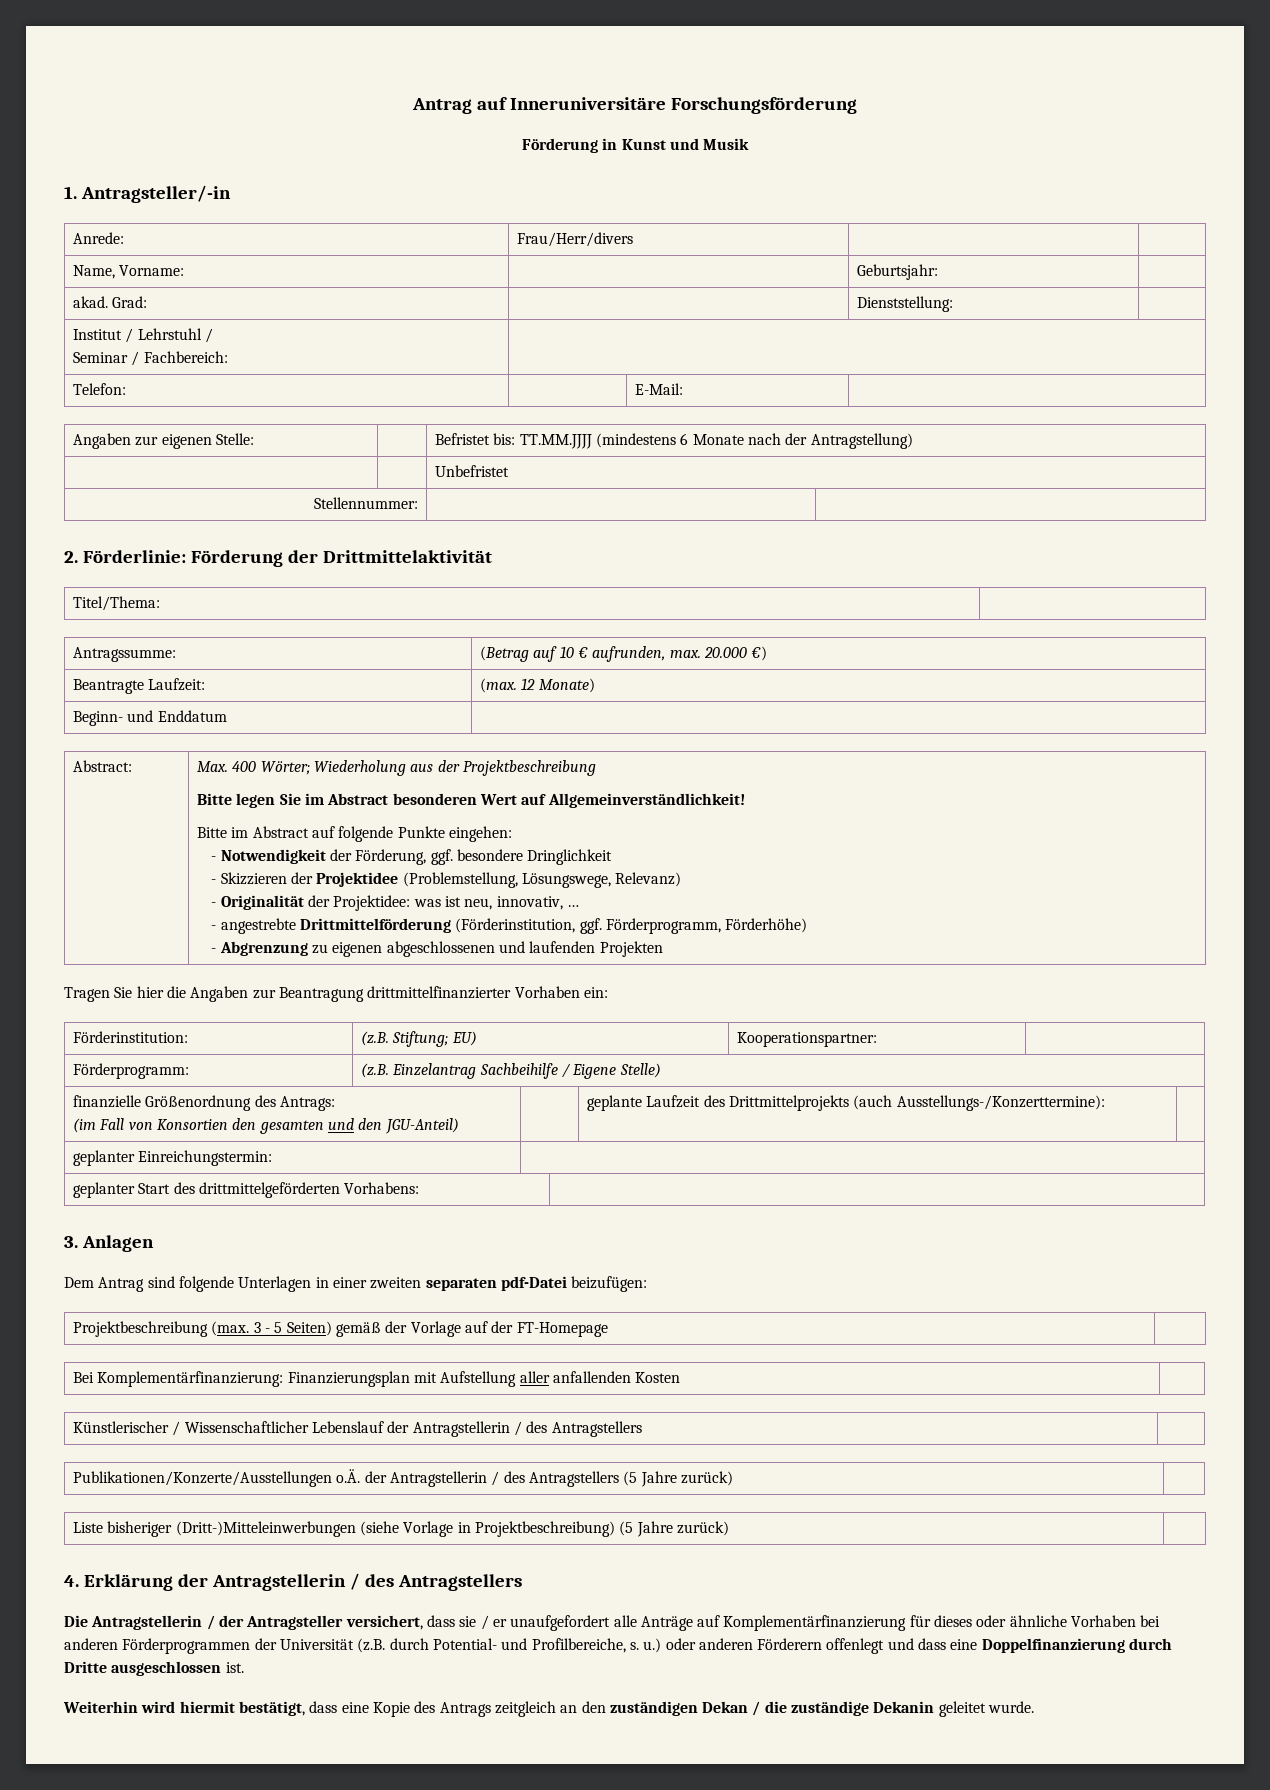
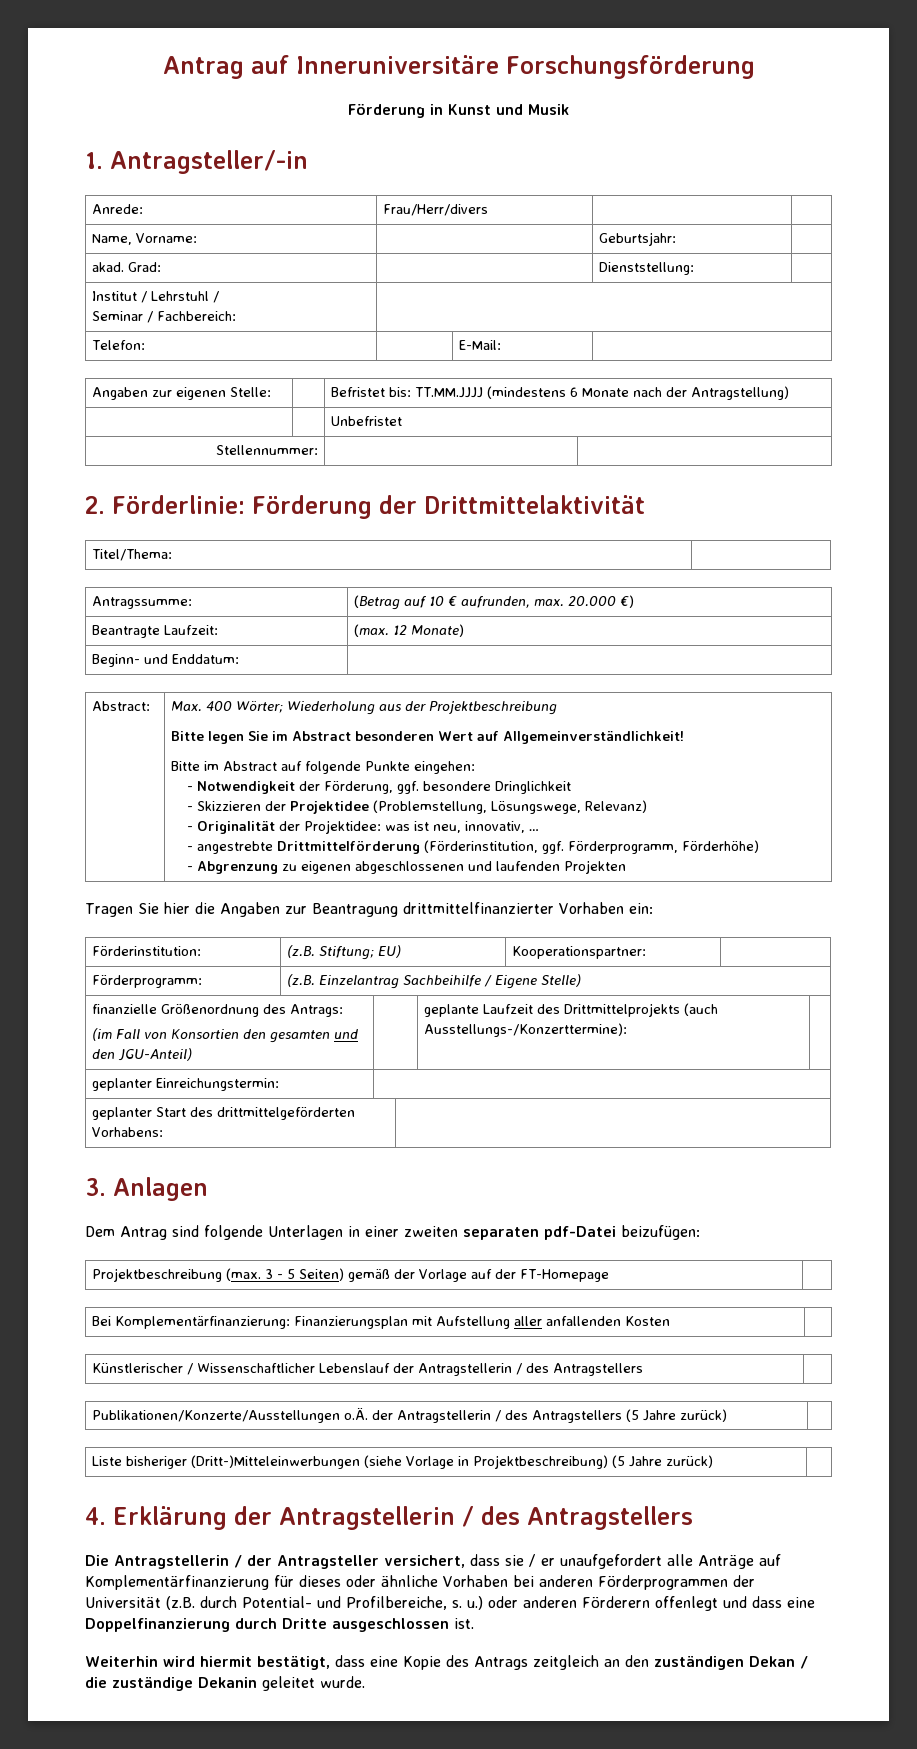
- Beginn- und Enddatum |
+ Beginn- und Enddatum: |

